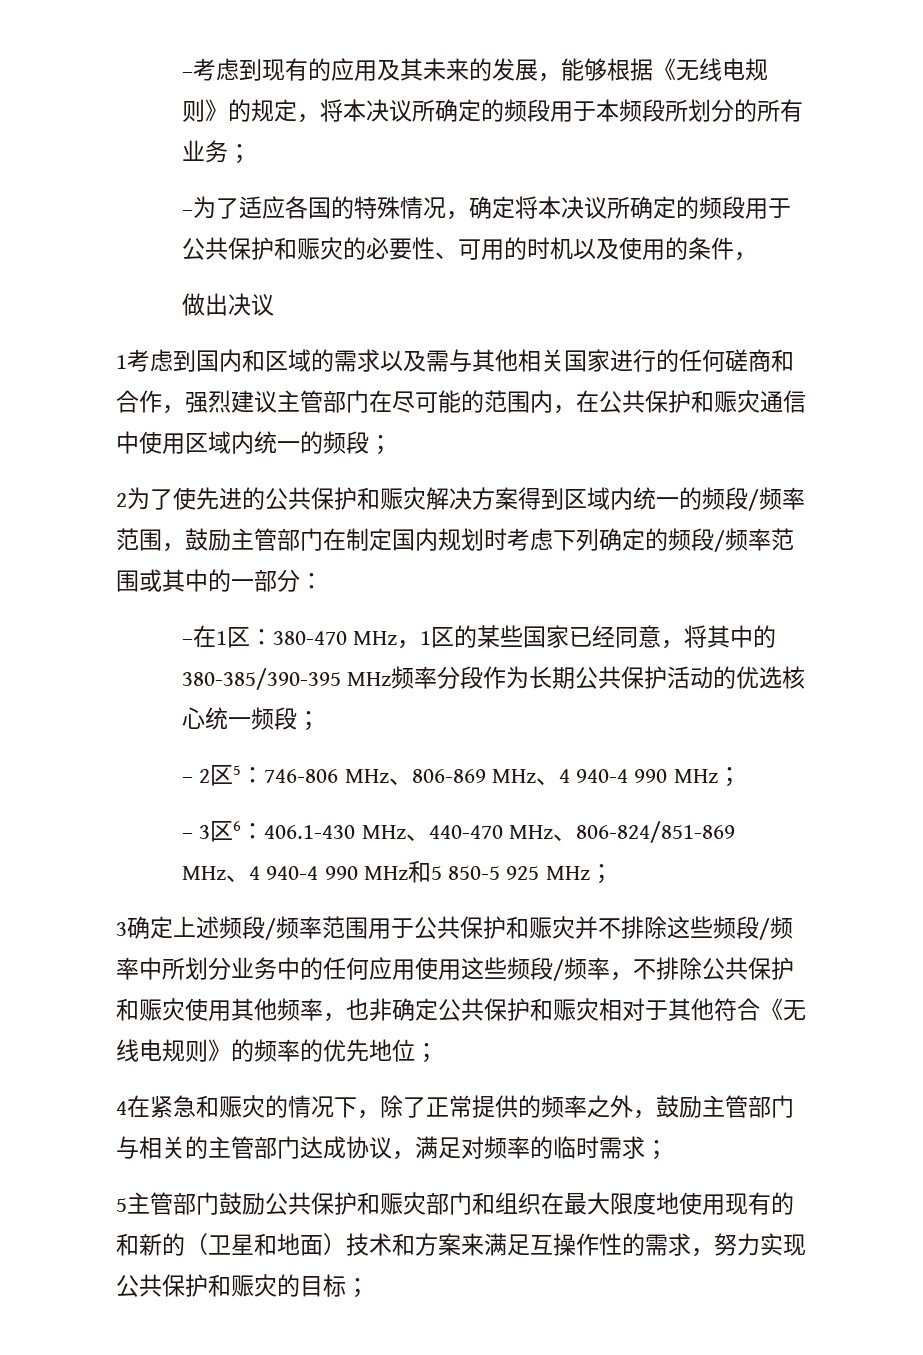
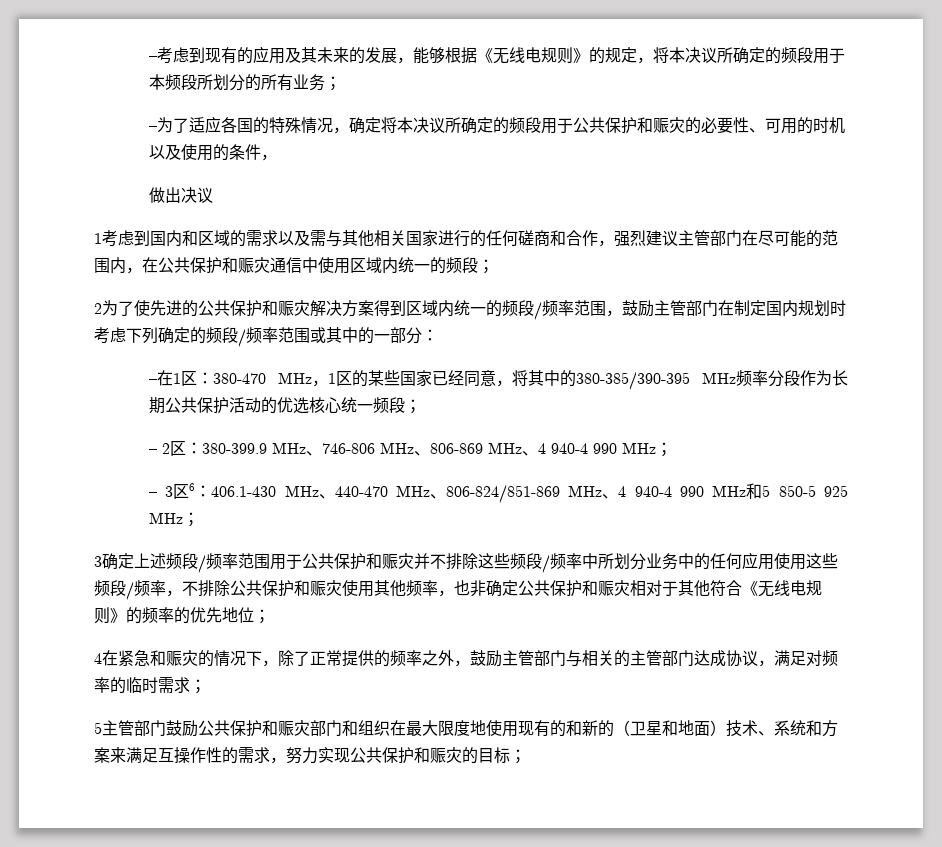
- – 2区5：746-806 MHz、806-869 MHz、4 940-4 990 MHz；
+ – 2区：380-399.9 MHz、746-806 MHz、806-869 MHz、4 940-4 990 MHz；
- 5主管部门鼓励公共保护和赈灾部门和组织在最大限度地使用现有的和新的（卫星和地面）技术和方案来满足互操作性的需求，努力实现公共保护和赈灾的目标；
+ 5主管部门鼓励公共保护和赈灾部门和组织在最大限度地使用现有的和新的（卫星和地面）技术、系统和方案来满足互操作性的需求，努力实现公共保护和赈灾的目标；

